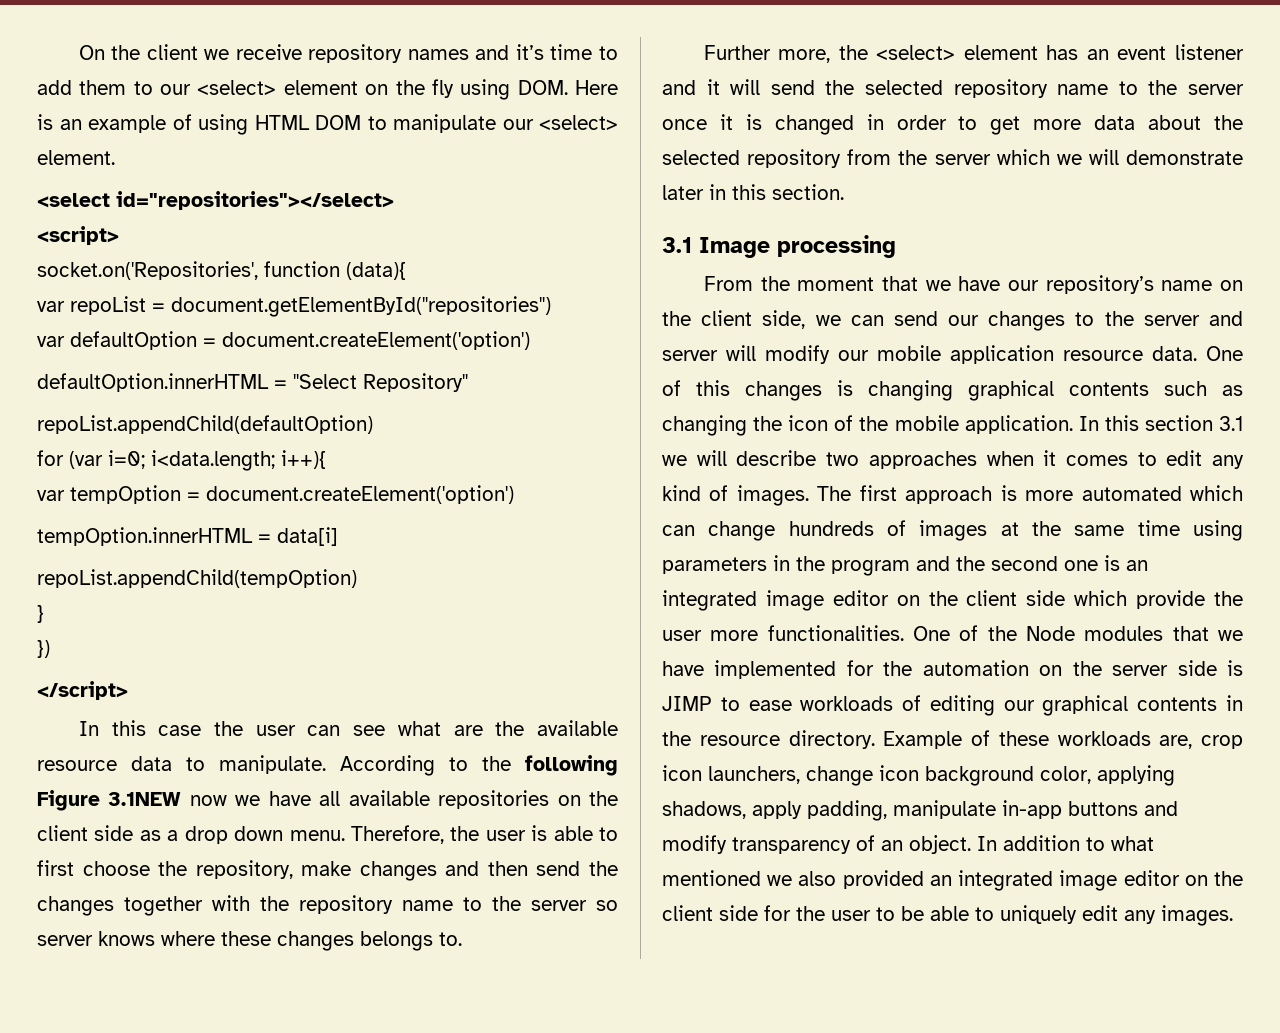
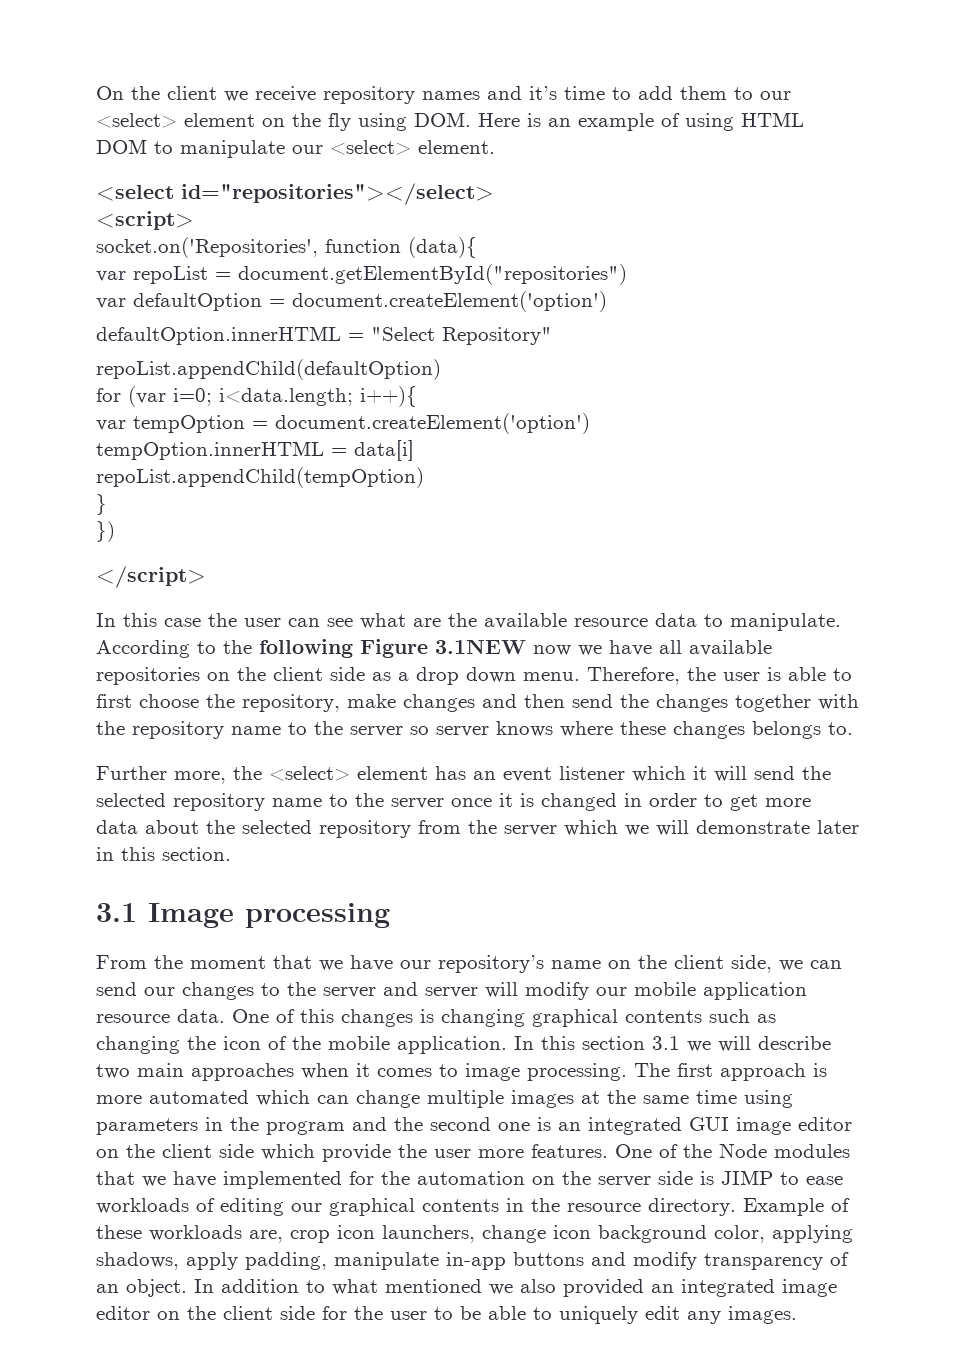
- Further more, the <select> element has an event listener and it will send the selected repository name to the server once it is changed in order to get more data about the selected repository from the server which we will demonstrate later in this section.
+ Further more, the <select> element has an event listener which it will send the selected repository name to the server once it is changed in order to get more data about the selected repository from the server which we will demonstrate later in this section.
- In this section 3.1 we will describe two approaches when it comes to edit any kind of images.
+ In this section 3.1 we will describe two main approaches when it comes to image processing.
- The first approach is more automated which can change hundreds of images at the same time using parameters in the program and the second one is an integrated image editor on the client side which provide the user more functionalities.
+ The first approach is more automated which can change multiple images at the same time using parameters in the program and the second one is an integrated GUI image editor on the client side which provide the user more features.

